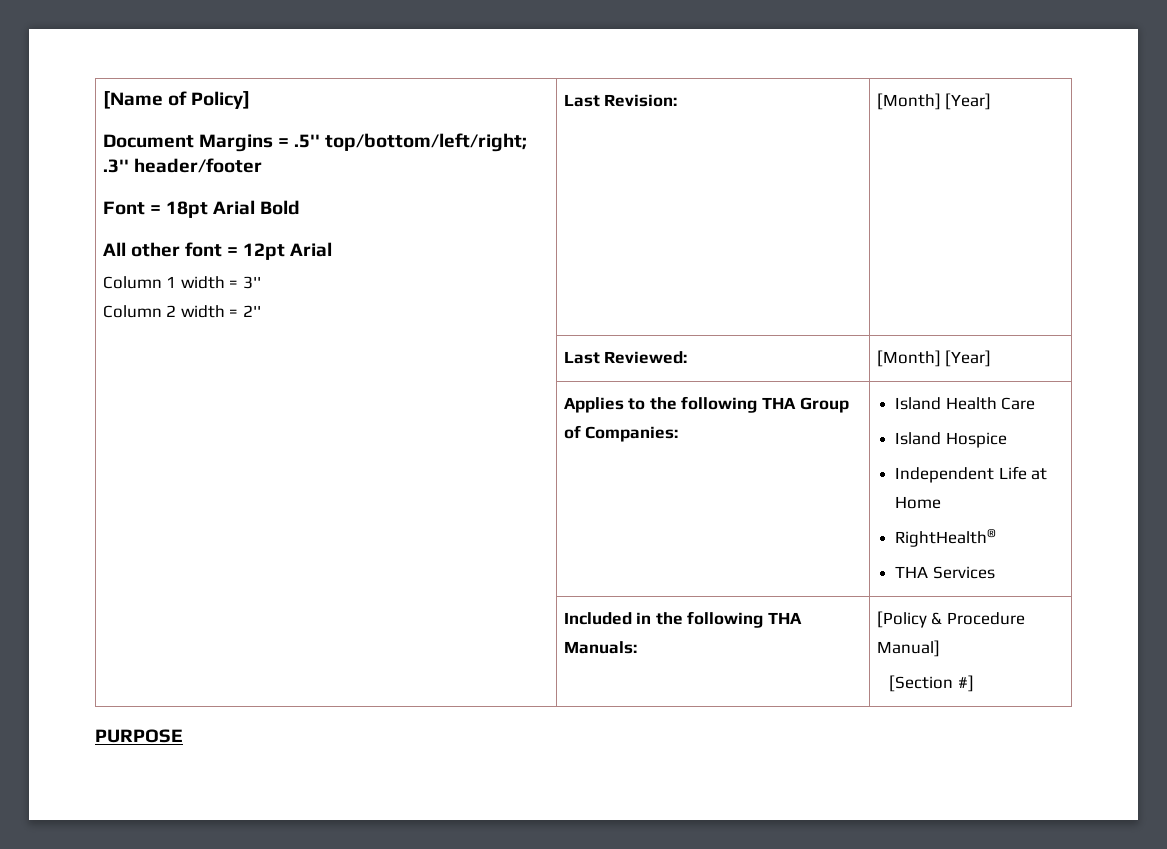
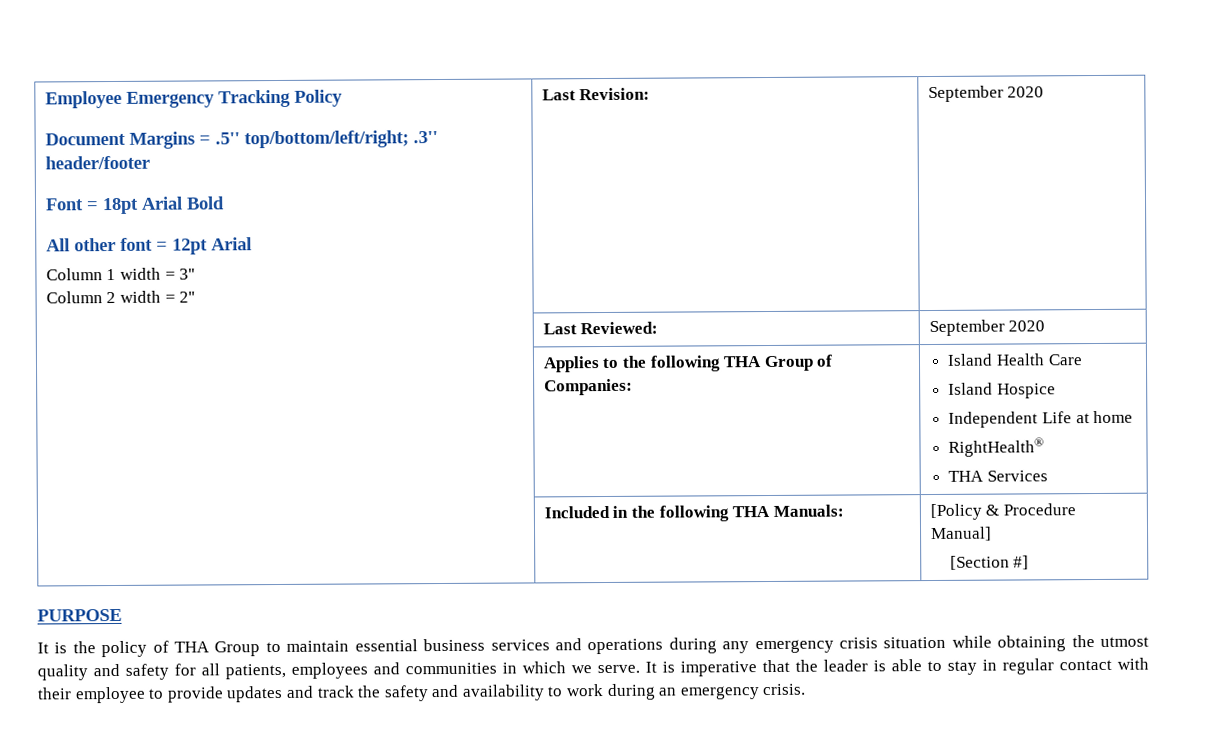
- [Name of Policy]
+ Employee Emergency Tracking Policy
  Document Margins = .5'' top/bottom/left/right; .3'' header/footer
  Font = 18pt Arial Bold
  All other font = 12pt Arial
  Column 1 width = 3''
- Column 2 width = 2'' | Last Revision: | [Month] [Year]
+ Column 2 width = 2'' | Last Revision: | September 2020
- | Last Reviewed: | [Month] [Year]
+ | Last Reviewed: | September 2020
  | Applies to the following THA Group of Companies: | Island Health Care
  Island Hospice
- Independent Life at Home
+ Independent Life at home
+ It is the policy of THA Group to maintain essential business services and operations during any emergency crisis situation while obtaining the utmost quality and safety for all patients, employees and communities in which we serve. It is imperative that the leader is able to stay in regular contact with their employee to provide updates and track the safety and availability to work during an emergency crisis.

